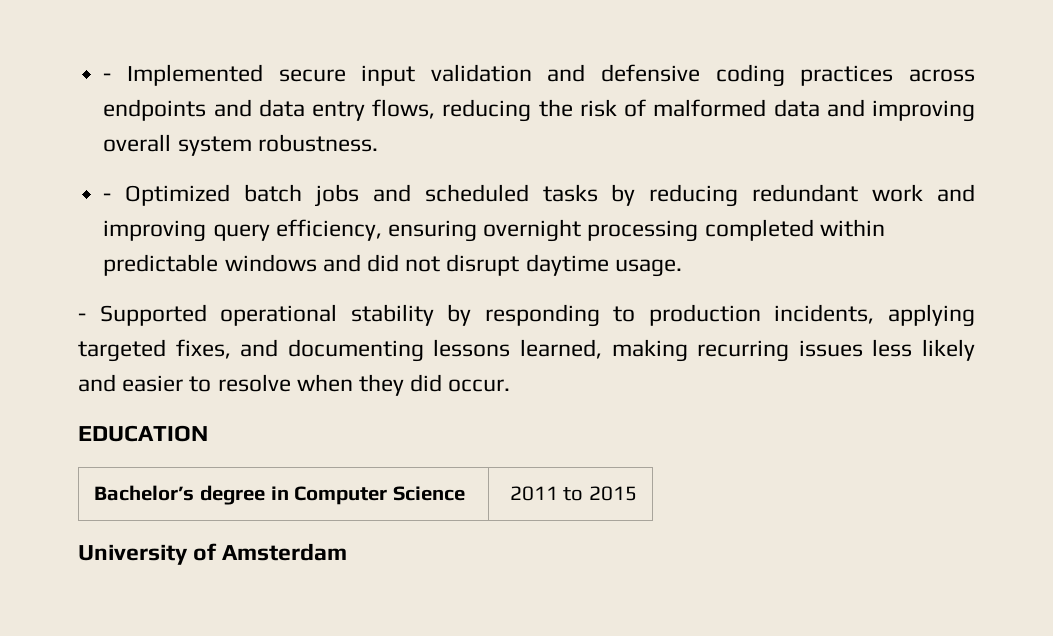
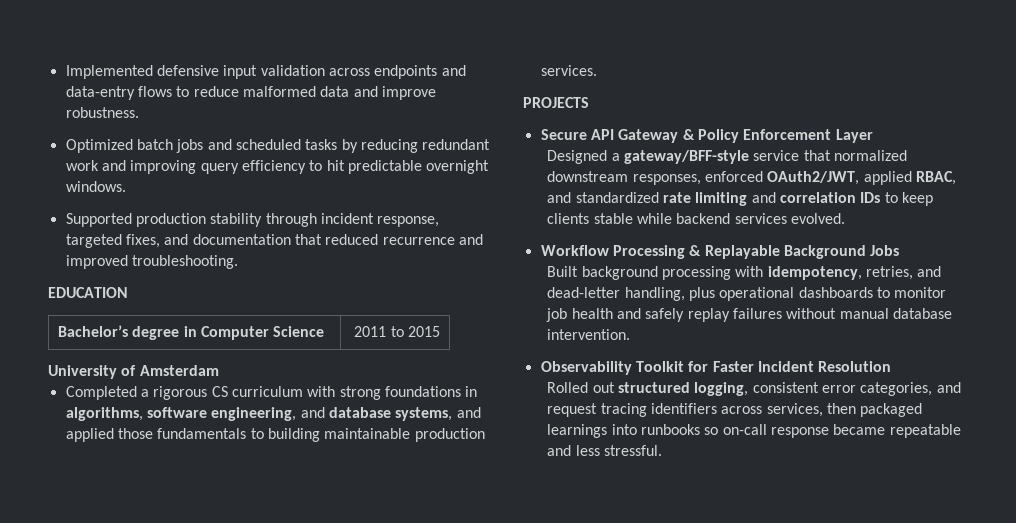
- - Implemented secure input validation and defensive coding practices across endpoints and data entry flows, reducing the risk of malformed data and improving overall system robustness.
+ Implemented defensive input validation across endpoints and data-entry flows to reduce malformed data and improve robustness.
- - Optimized batch jobs and scheduled tasks by reducing redundant work and improving query efficiency, ensuring overnight processing completed within predictable windows and did not disrupt daytime usage.
- - Supported operational stability by responding to production incidents, applying targeted fixes, and documenting lessons learned, making recurring issues less likely and easier to resolve when they did occur.
+ Optimized batch jobs and scheduled tasks by reducing redundant work and improving query efficiency to hit predictable overnight windows.
+ Supported production stability through incident response, targeted fixes, and documentation that reduced recurrence and improved troubleshooting.
+ Completed a rigorous CS curriculum with strong foundations in algorithms, software engineering, and database systems, and applied those fundamentals to building maintainable production services.
+ PROJECTS
+ Secure API Gateway & Policy Enforcement Layer
+ Designed a gateway/BFF-style service that normalized downstream responses, enforced OAuth2/JWT, applied RBAC, and standardized rate limiting and correlation IDs to keep clients stable while backend services evolved.
+ Workflow Processing & Replayable Background Jobs
+ Built background processing with idempotency, retries, and dead-letter handling, plus operational dashboards to monitor job health and safely replay failures without manual database intervention.
+ Observability Toolkit for Faster Incident Resolution
+ Rolled out structured logging, consistent error categories, and request tracing identifiers across services, then packaged learnings into runbooks so on-call response became repeatable and less stressful.

